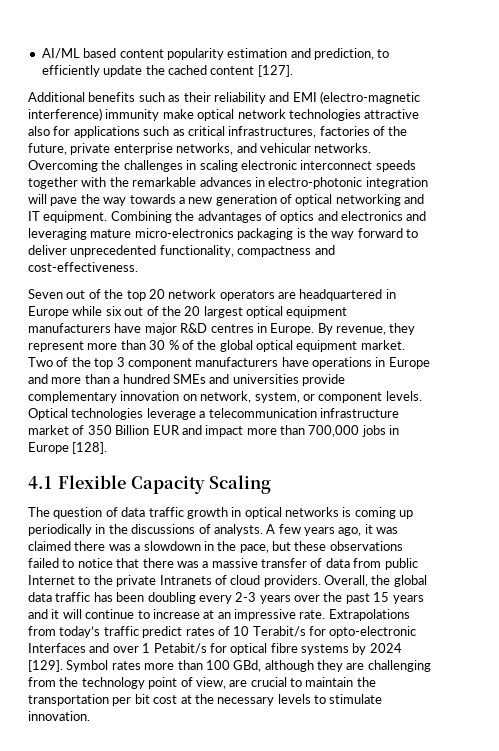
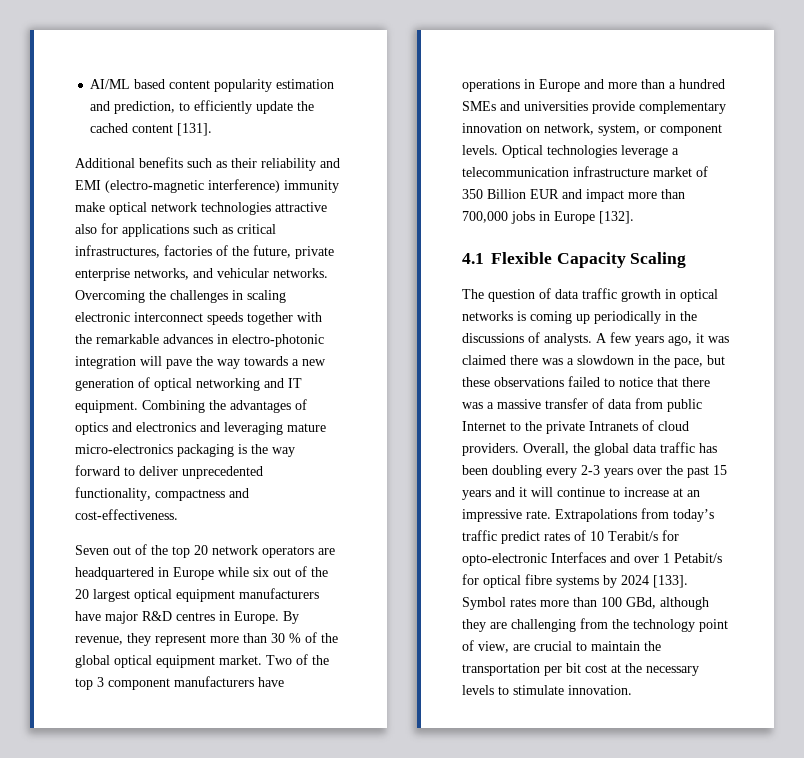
- AI/ML based content popularity estimation and prediction, to efficiently update the cached content [127].
+ AI/ML based content popularity estimation and prediction, to efficiently update the cached content [131].
- Optical technologies leverage a telecommunication infrastructure market of 350 Billion EUR and impact more than 700,000 jobs in Europe [128].
+ Optical technologies leverage a telecommunication infrastructure market of 350 Billion EUR and impact more than 700,000 jobs in Europe [132].
- Extrapolations from today’s traffic predict rates of 10 Terabit/s for opto-electronic Interfaces and over 1 Petabit/s for optical fibre systems by 2024 [129].
+ Extrapolations from today’s traffic predict rates of 10 Terabit/s for opto-electronic Interfaces and over 1 Petabit/s for optical fibre systems by 2024 [133].

